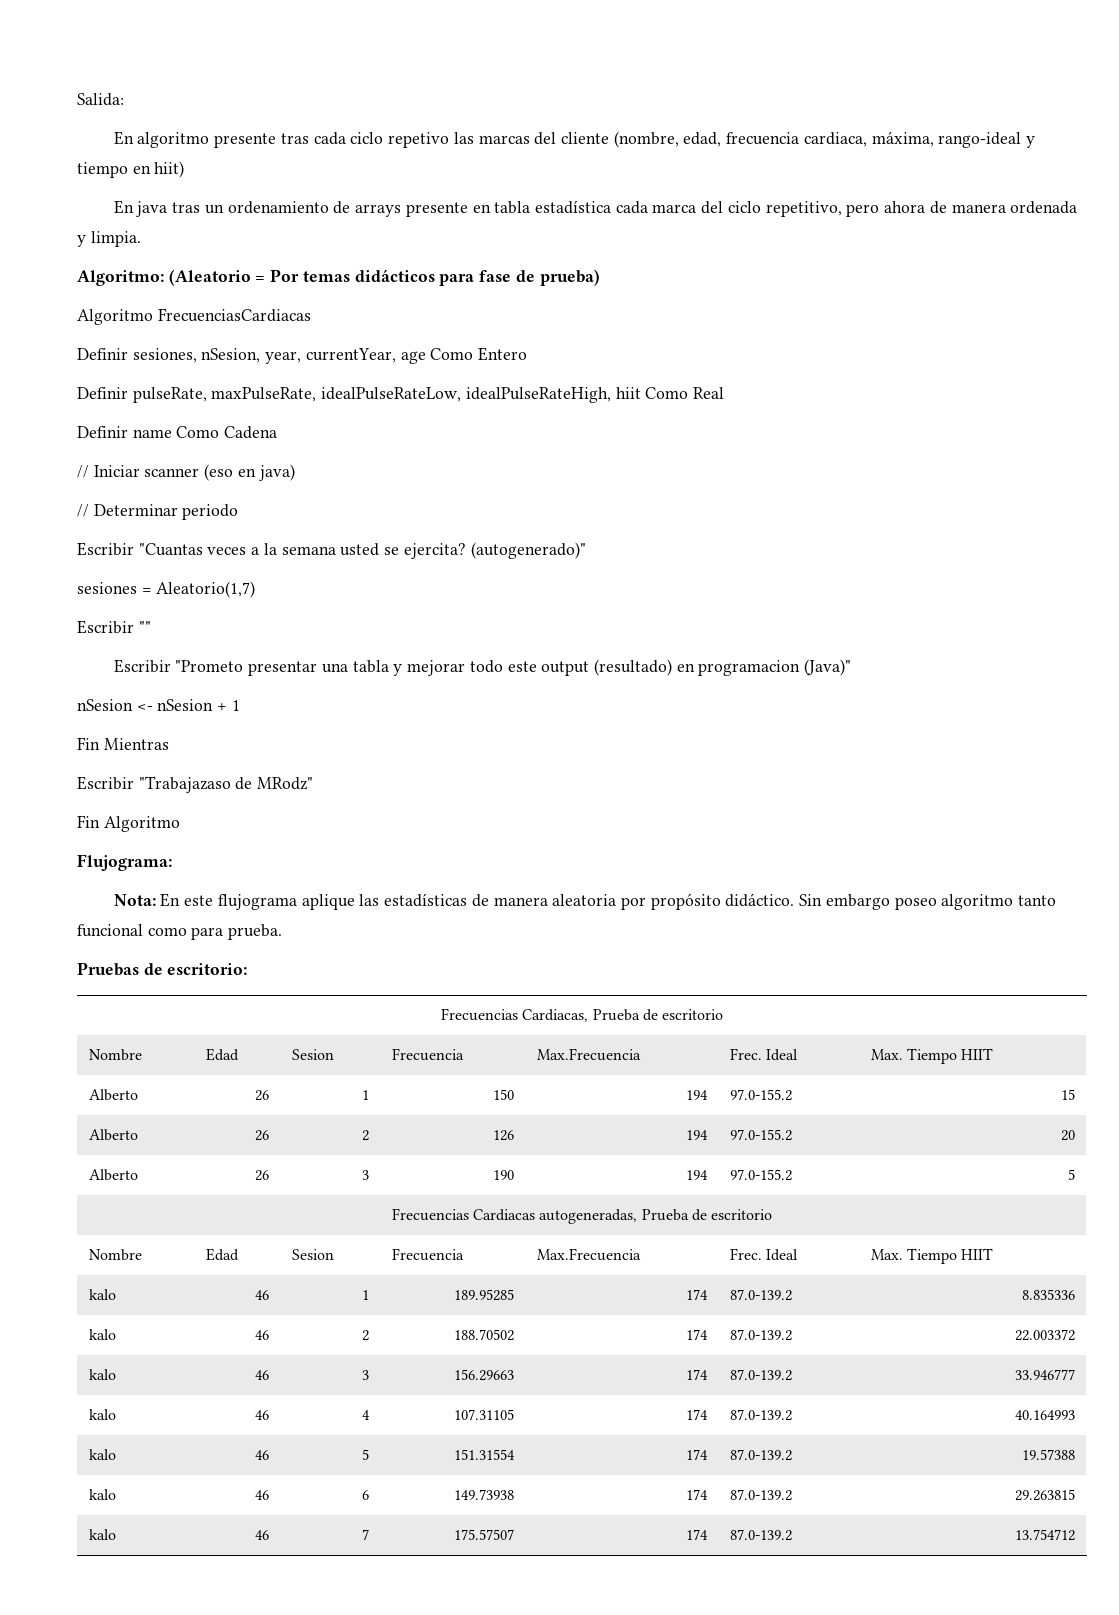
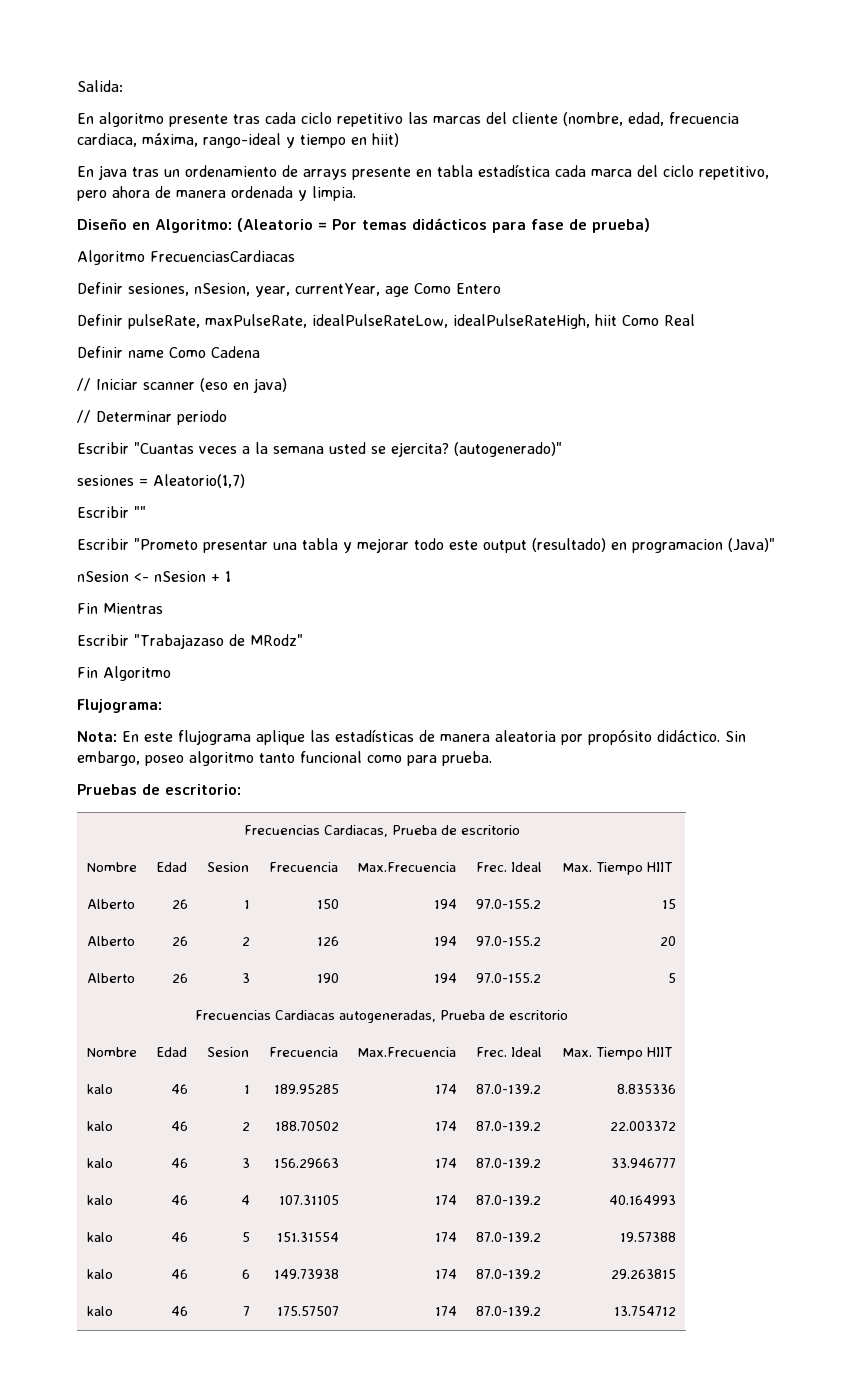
- En algoritmo presente tras cada ciclo repetivo las marcas del cliente (nombre, edad, frecuencia cardiaca, máxima, rango-ideal y tiempo en hiit)
+ En algoritmo presente tras cada ciclo repetitivo las marcas del cliente (nombre, edad, frecuencia cardiaca, máxima, rango-ideal y tiempo en hiit)
- Algoritmo: (Aleatorio = Por temas didácticos para fase de prueba)
+ Diseño en Algoritmo: (Aleatorio = Por temas didácticos para fase de prueba)
- Sin embargo poseo algoritmo tanto funcional como para prueba.
+ Sin embargo, poseo algoritmo tanto funcional como para prueba.

